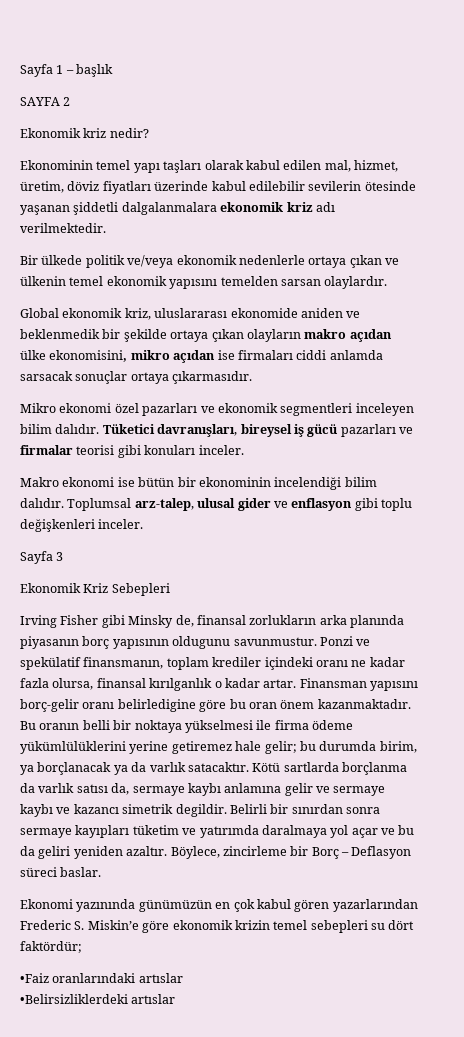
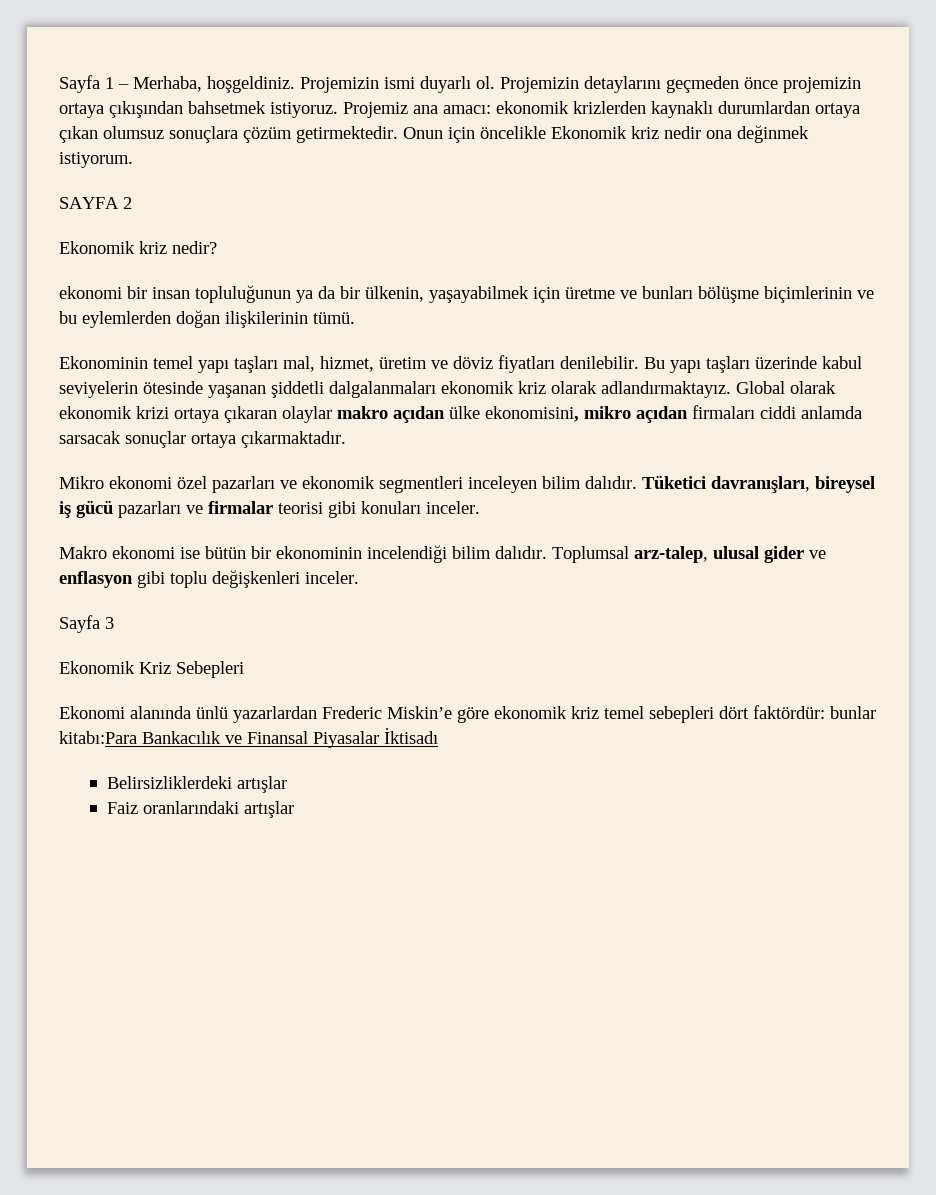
- Sayfa 1 – başlık
+ Sayfa 1 – Merhaba, hoşgeldiniz. Projemizin ismi duyarlı ol. Projemizin detaylarını geçmeden önce projemizin ortaya çıkışından bahsetmek istiyoruz. Projemiz ana amacı: ekonomik krizlerden kaynaklı durumlardan ortaya çıkan olumsuz sonuçlara çözüm getirmektedir. Onun için öncelikle Ekonomik kriz nedir ona değinmek istiyorum.
- Ekonominin temel yapı taşları olarak kabul edilen mal, hizmet, üretim, döviz fiyatları üzerinde kabul edilebilir sevilerin ötesinde yaşanan şiddetli dalgalanmalara ekonomik kriz adı verilmektedir.
- Bir ülkede politik ve/veya ekonomik nedenlerle ortaya çıkan ve ülkenin temel ekonomik yapısını temelden sarsan olaylardır.
- Global ekonomik kriz, uluslararası ekonomide aniden ve beklenmedik bir şekilde ortaya çıkan olayların makro açıdan ülke ekonomisini, mikro açıdan ise firmaları ciddi anlamda sarsacak sonuçlar ortaya çıkarmasıdır.
+ ekonomi bir insan topluluğunun ya da bir ülkenin, yaşayabilmek için üretme ve bunları bölüşme biçimlerinin ve bu eylemlerden doğan ilişkilerinin tümü.
+ Ekonominin temel yapı taşları mal, hizmet, üretim ve döviz fiyatları denilebilir. Bu yapı taşları üzerinde kabul seviyelerin ötesinde yaşanan şiddetli dalgalanmaları ekonomik kriz olarak adlandırmaktayız. Global olarak ekonomik krizi ortaya çıkaran olaylar makro açıdan ülke ekonomisini, mikro açıdan firmaları ciddi anlamda sarsacak sonuçlar ortaya çıkarmaktadır.
- Irving Fisher gibi Minsky de, finansal zorlukların arka planında piyasanın borç yapısının oldugunu savunmustur. Ponzi ve spekülatif finansmanın, toplam krediler içindeki oranı ne kadar fazla olursa, finansal kırılganlık o kadar artar. Finansman yapısını borç-gelir oranı belirledigine göre bu oran önem kazanmaktadır. Bu oranın belli bir noktaya yükselmesi ile firma ödeme yükümlülüklerini yerine getiremez hale gelir; bu durumda birim, ya borçlanacak ya da varlık satacaktır. Kötü sartlarda borçlanma da varlık satısı da, sermaye kaybı anlamına gelir ve sermaye kaybı ve kazancı simetrik degildir. Belirli bir sınırdan sonra sermaye kayıpları tüketim ve yatırımda daralmaya yol açar ve bu da geliri yeniden azaltır. Böylece, zincirleme bir Borç – Deflasyon süreci baslar.
- Ekonomi yazınında günümüzün en çok kabul gören yazarlarından Frederic S. Miskin’e göre ekonomik krizin temel sebepleri su dört faktördür;
- •Faiz oranlarındaki artıslar
- •Belirsizliklerdeki artıslar
+ Ekonomi alanında ünlü yazarlardan Frederic Miskin’e göre ekonomik kriz temel sebepleri dört faktördür: bunlar kitabı:Para Bankacılık ve Finansal Piyasalar İktisadı
+ Belirsizliklerdeki artışlar
+ Faiz oranlarındaki artışlar

